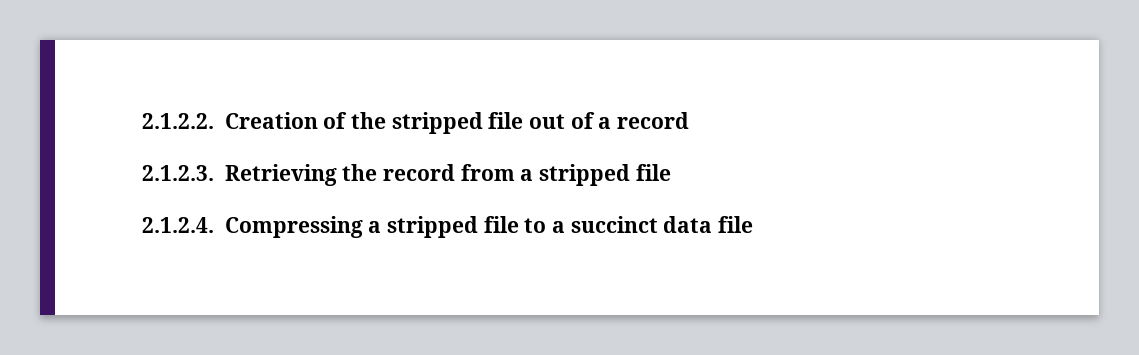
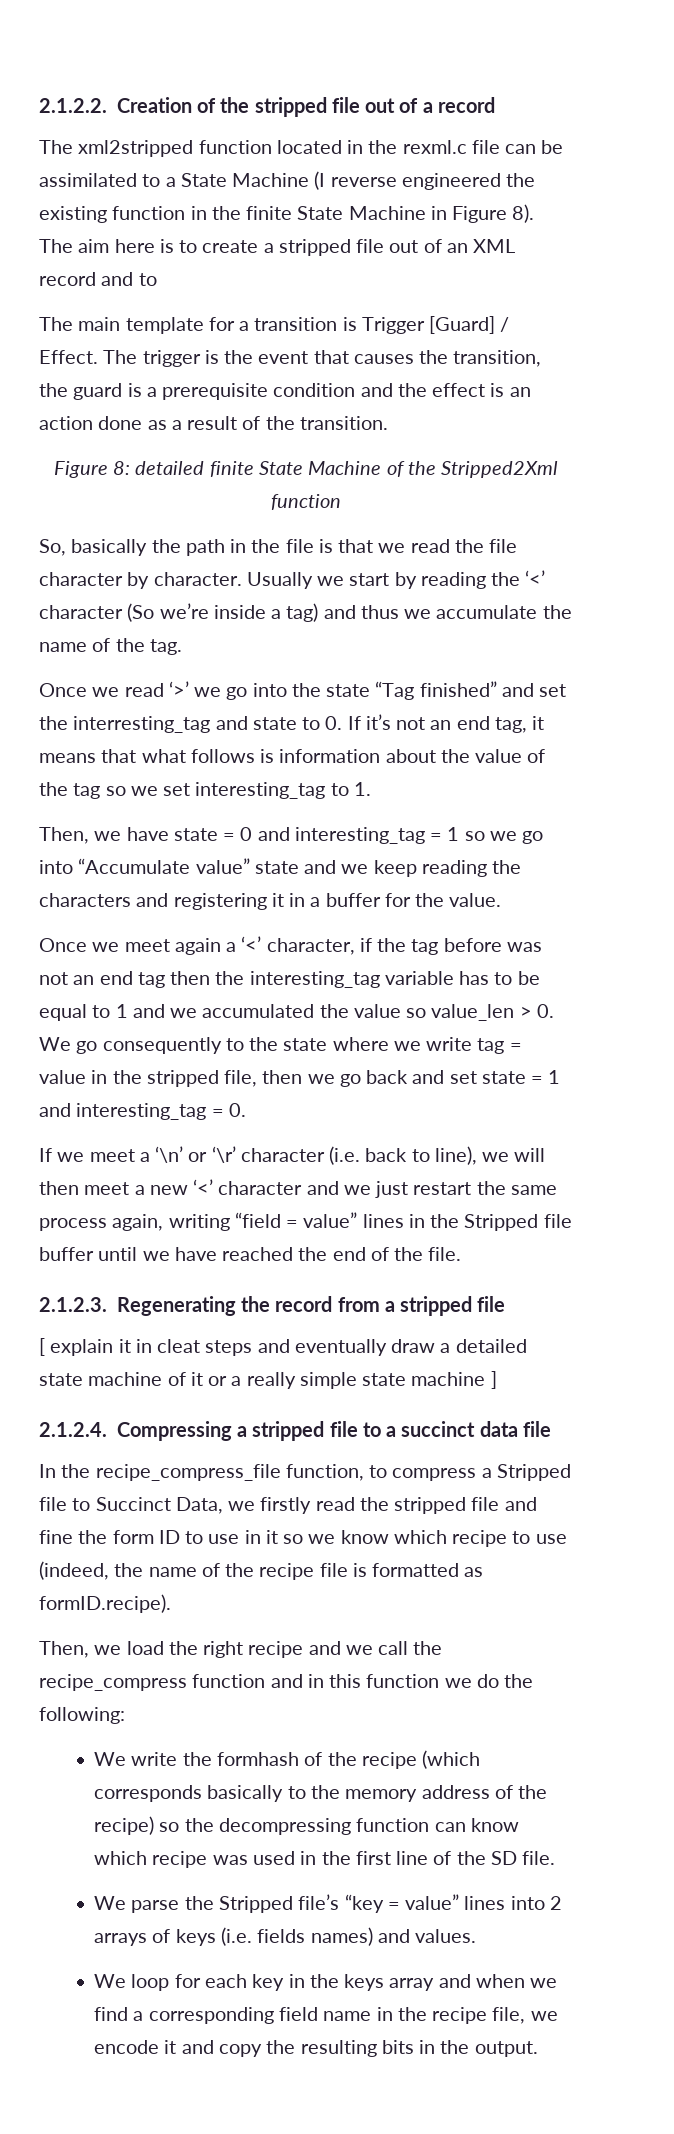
+ The xml2stripped function located in the rexml.c file can be assimilated to a State Machine (I reverse engineered the existing function in the finite State Machine in Figure 8). The aim here is to create a stripped file out of an XML record and to
+ The main template for a transition is Trigger [Guard] / Effect. The trigger is the event that causes the transition, the guard is a prerequisite condition and the effect is an action done as a result of the transition.
+ Figure 8: detailed finite State Machine of the Stripped2Xml function
+ So, basically the path in the file is that we read the file character by character. Usually we start by reading the ‘<’ character (So we’re inside a tag) and thus we accumulate the name of the tag.
+ Once we read ‘>’ we go into the state “Tag finished” and set the interresting_tag and state to 0. If it’s not an end tag, it means that what follows is information about the value of the tag so we set interesting_tag to 1.
+ Then, we have state = 0 and interesting_tag = 1 so we go into “Accumulate value” state and we keep reading the characters and registering it in a buffer for the value.
+ Once we meet again a ‘<’ character, if the tag before was not an end tag then the interesting_tag variable has to be equal to 1 and we accumulated the value so value_len > 0. We go consequently to the state where we write tag = value in the stripped file, then we go back and set state = 1 and interesting_tag = 0.
+ If we meet a ‘\n’ or ‘\r’ character (i.e. back to line), we will then meet a new ‘<’ character and we just restart the same process again, writing “field = value” lines in the Stripped file buffer until we have reached the end of the file.
- 2.1.2.3. Retrieving the record from a stripped file
+ 2.1.2.3. Regenerating the record from a stripped file
+ [ explain it in cleat steps and eventually draw a detailed state machine of it or a really simple state machine ]
+ In the recipe_compress_file function, to compress a Stripped file to Succinct Data, we firstly read the stripped file and fine the form ID to use in it so we know which recipe to use (indeed, the name of the recipe file is formatted as formID.recipe).
+ Then, we load the right recipe and we call the recipe_compress function and in this function we do the following:
+ We write the formhash of the recipe (which corresponds basically to the memory address of the recipe) so the decompressing function can know which recipe was used in the first line of the SD file.
+ We parse the Stripped file’s “key = value” lines into 2 arrays of keys (i.e. fields names) and values.
+ We loop for each key in the keys array and when we find a corresponding field name in the recipe file, we encode it and copy the resulting bits in the output.

